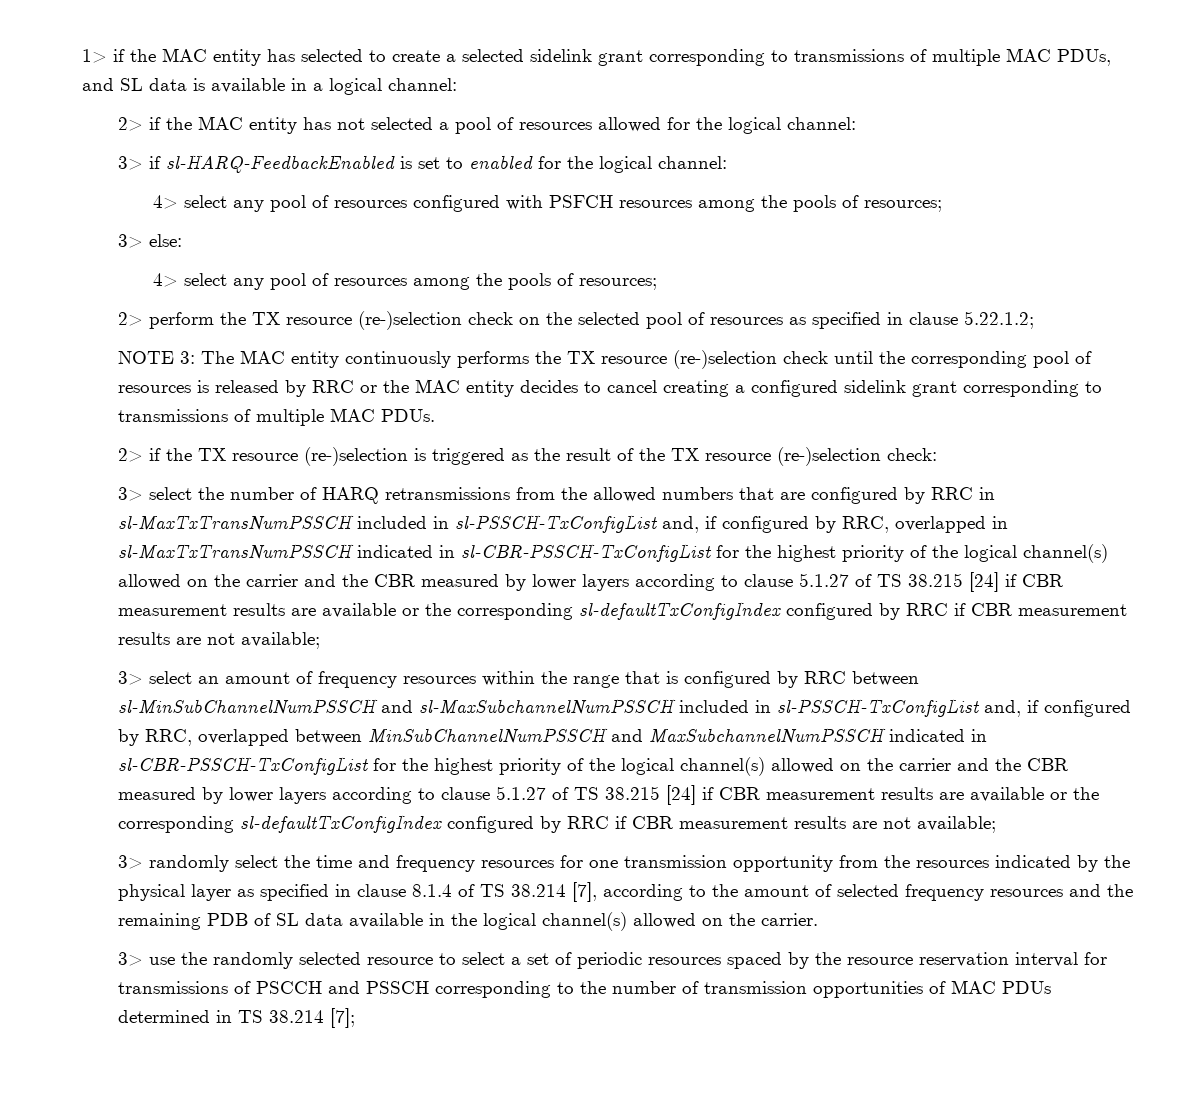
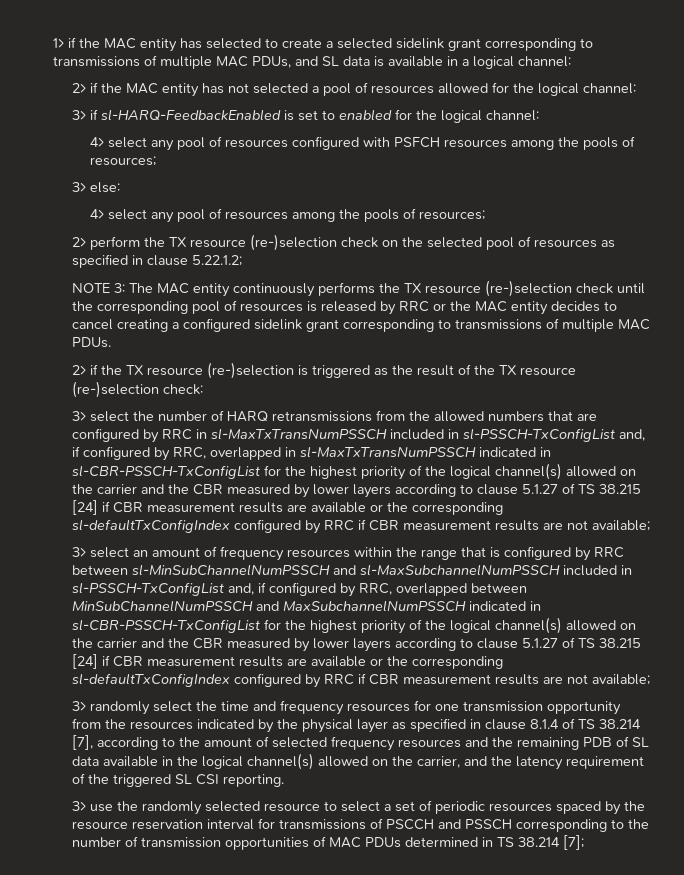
- 3> randomly select the time and frequency resources for one transmission opportunity from the resources indicated by the physical layer as specified in clause 8.1.4 of TS 38.214 [7], according to the amount of selected frequency resources and the remaining PDB of SL data available in the logical channel(s) allowed on the carrier.
+ 3> randomly select the time and frequency resources for one transmission opportunity from the resources indicated by the physical layer as specified in clause 8.1.4 of TS 38.214 [7], according to the amount of selected frequency resources and the remaining PDB of SL data available in the logical channel(s) allowed on the carrier, and the latency requirement of the triggered SL CSI reporting.

